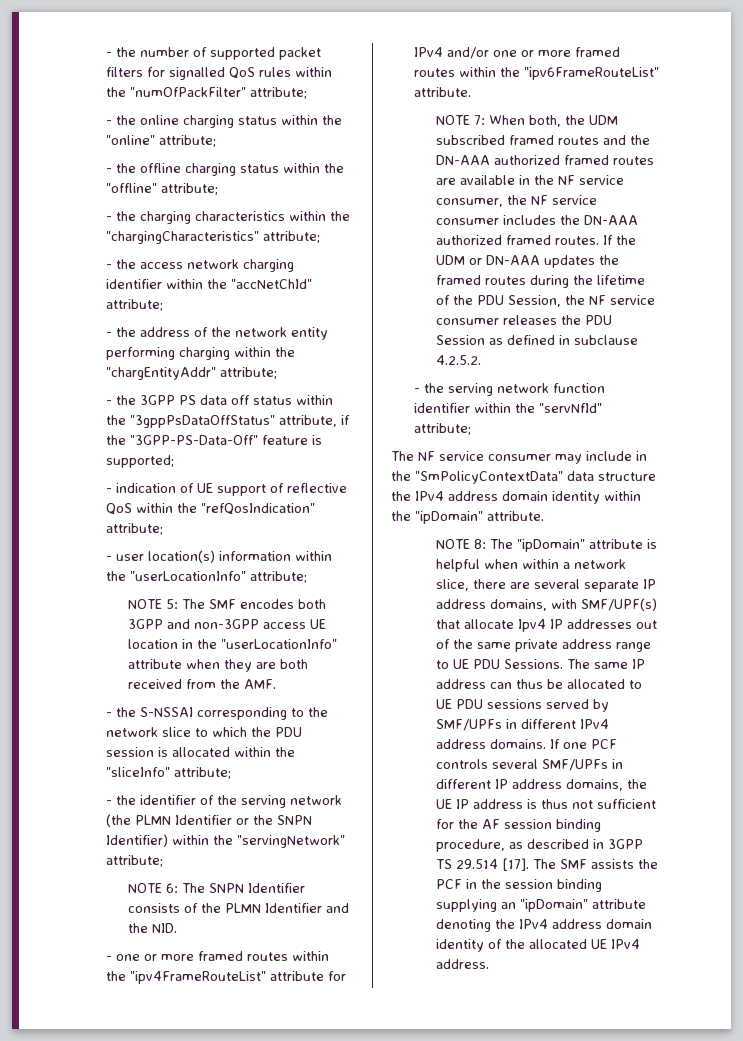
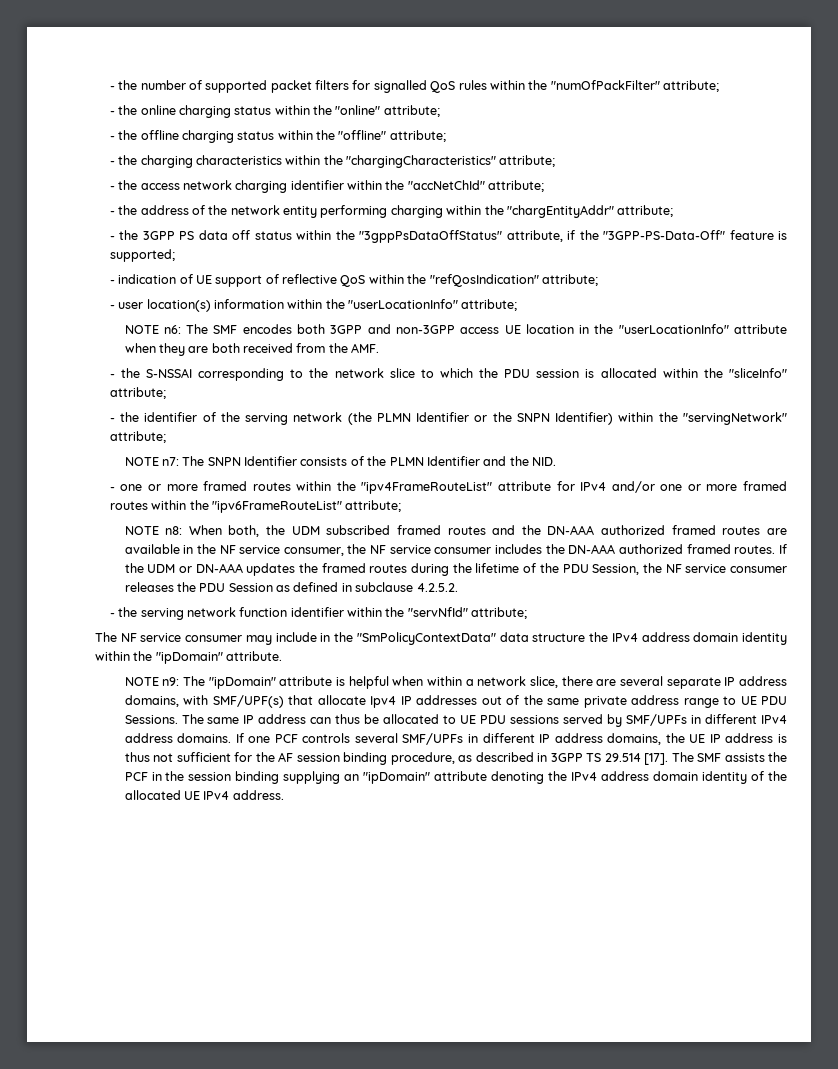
- NOTE 5: The SMF encodes both 3GPP and non-3GPP access UE location in the "userLocationInfo" attribute when they are both received from the AMF.
+ NOTE n6: The SMF encodes both 3GPP and non-3GPP access UE location in the "userLocationInfo" attribute when they are both received from the AMF.
- NOTE 6: The SNPN Identifier consists of the PLMN Identifier and the NID.
+ NOTE n7: The SNPN Identifier consists of the PLMN Identifier and the NID.
- - one or more framed routes within the "ipv4FrameRouteList" attribute for IPv4 and/or one or more framed routes within the "ipv6FrameRouteList" attribute.
- NOTE 7: When both, the UDM subscribed framed routes and the DN-AAA authorized framed routes are available in the NF service consumer, the NF service consumer includes the DN-AAA authorized framed routes.
+ - one or more framed routes within the "ipv4FrameRouteList" attribute for IPv4 and/or one or more framed routes within the "ipv6FrameRouteList" attribute;
+ NOTE n8: When both, the UDM subscribed framed routes and the DN-AAA authorized framed routes are available in the NF service consumer, the NF service consumer includes the DN-AAA authorized framed routes.
- NOTE 8: The "ipDomain" attribute is helpful when within a network slice, there are several separate IP address domains, with SMF/UPF(s) that allocate Ipv4 IP addresses out of the same private address range to UE PDU Sessions.
+ NOTE n9: The "ipDomain" attribute is helpful when within a network slice, there are several separate IP address domains, with SMF/UPF(s) that allocate Ipv4 IP addresses out of the same private address range to UE PDU Sessions.

